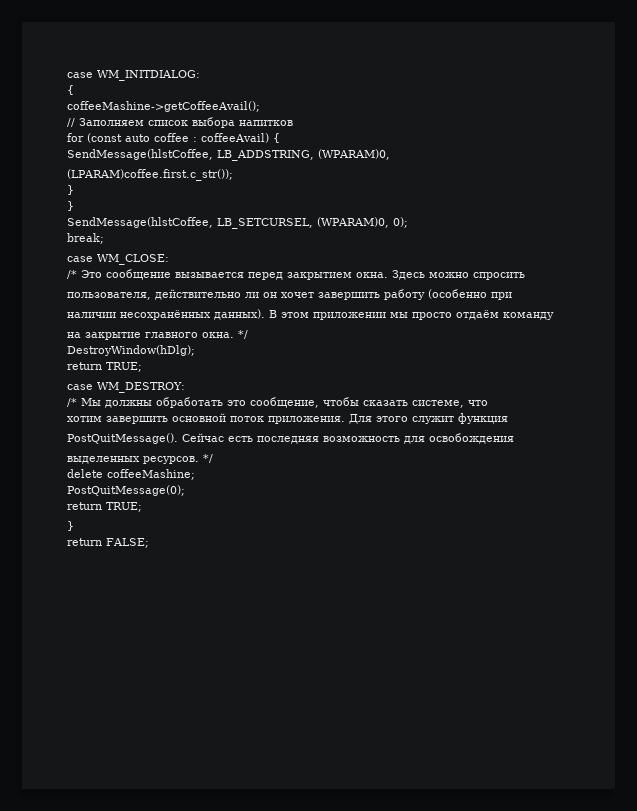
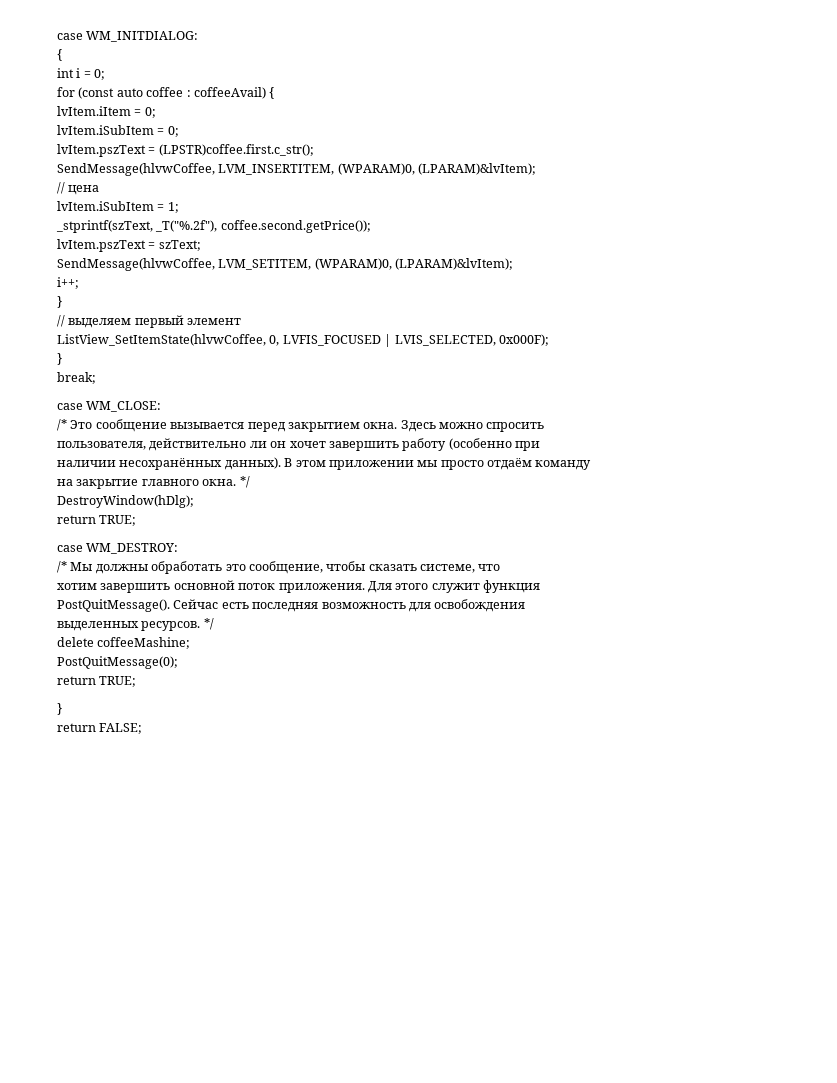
- coffeeMashine->getCoffeeAvail();
- // Заполняем список выбора напитков
+ int i = 0;
- SendMessage(hlstCoffee, LB_ADDSTRING, (WPARAM)0,
- (LPARAM)coffee.first.c_str());
+ lvItem.iItem = 0;
+ lvItem.iSubItem = 0;
+ lvItem.pszText = (LPSTR)coffee.first.c_str();
+ SendMessage(hlvwCoffee, LVM_INSERTITEM, (WPARAM)0, (LPARAM)&lvItem);
+ // цена
+ lvItem.iSubItem = 1;
+ _stprintf(szText, _T("%.2f"), coffee.second.getPrice());
+ lvItem.pszText = szText;
+ SendMessage(hlvwCoffee, LVM_SETITEM, (WPARAM)0, (LPARAM)&lvItem);
+ i++;
  }
+ // выделяем первый элемент
+ ListView_SetItemState(hlvwCoffee, 0, LVFIS_FOCUSED | LVIS_SELECTED, 0x000F);
  }
- SendMessage(hlstCoffee, LB_SETCURSEL, (WPARAM)0, 0);

